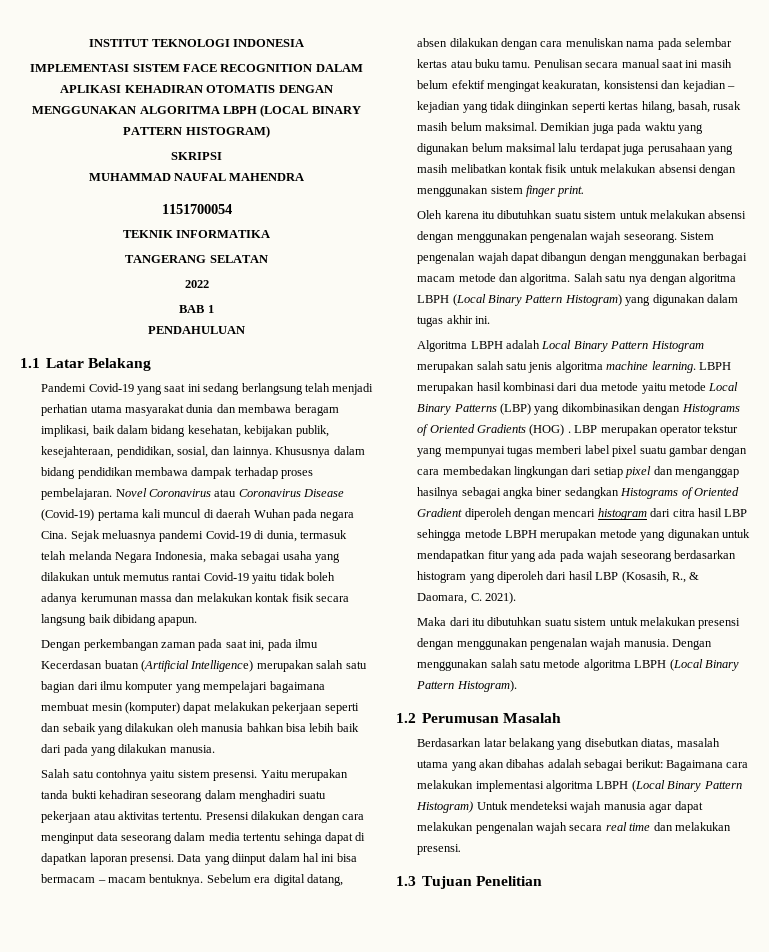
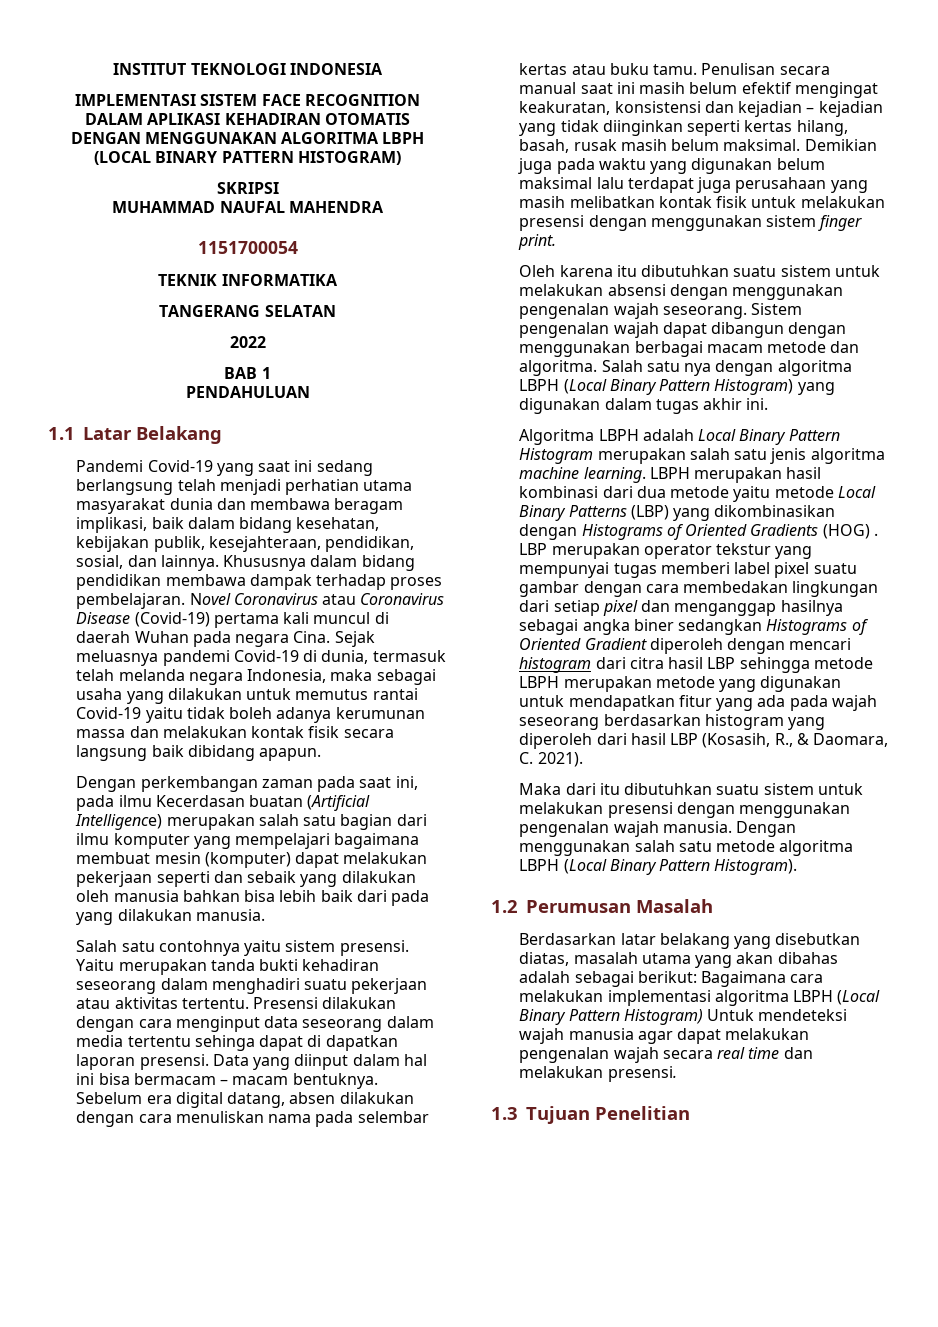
- Sejak meluasnya pandemi Covid-19 di dunia, termasuk telah melanda Negara Indonesia, maka sebagai usaha yang dilakukan untuk memutus rantai Covid-19 yaitu tidak boleh adanya kerumunan massa dan melakukan kontak fisik secara langsung baik dibidang apapun.
+ Sejak meluasnya pandemi Covid-19 di dunia, termasuk telah melanda negara Indonesia, maka sebagai usaha yang dilakukan untuk memutus rantai Covid-19 yaitu tidak boleh adanya kerumunan massa dan melakukan kontak fisik secara langsung baik dibidang apapun.
- Demikian juga pada waktu yang digunakan belum maksimal lalu terdapat juga perusahaan yang masih melibatkan kontak fisik untuk melakukan absensi dengan menggunakan sistem finger print.
+ Demikian juga pada waktu yang digunakan belum maksimal lalu terdapat juga perusahaan yang masih melibatkan kontak fisik untuk melakukan presensi dengan menggunakan sistem finger print.

